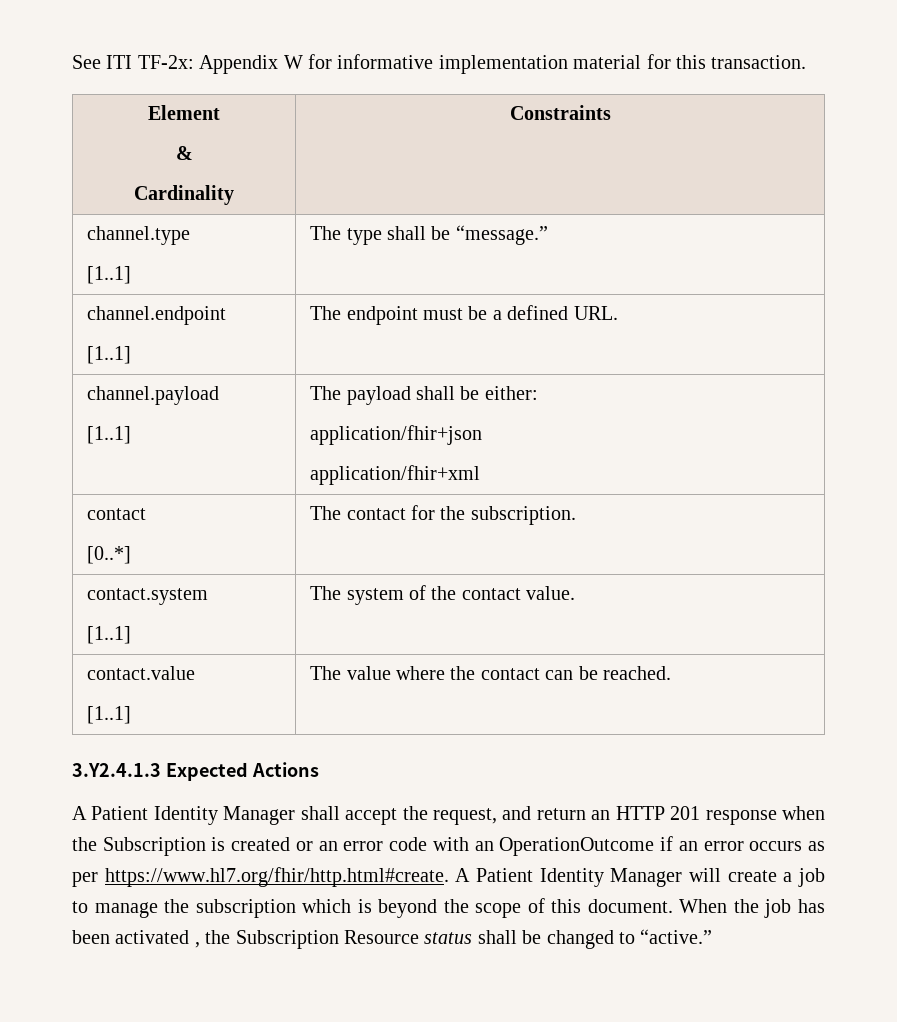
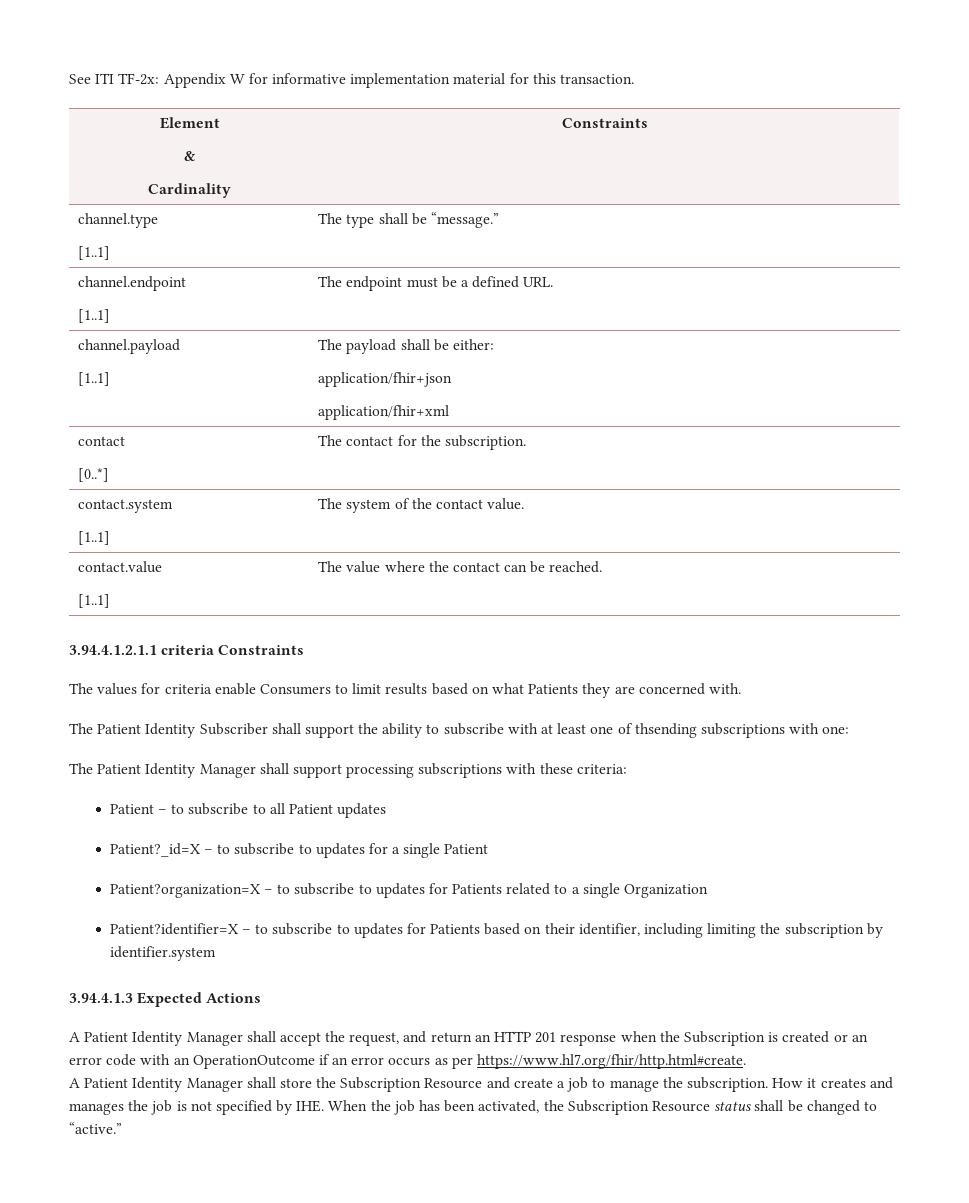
- 3.Y2.4.1.3 Expected Actions
+ 3.94.4.1.2.1.1 criteria Constraints
+ The values for criteria enable Consumers to limit results based on what Patients they are concerned with.
+ The Patient Identity Subscriber shall support the ability to subscribe with at least one of thsending subscriptions with one:
+ The Patient Identity Manager shall support processing subscriptions with these criteria:
+ Patient – to subscribe to all Patient updates
+ Patient?_id=X – to subscribe to updates for a single Patient
+ Patient?organization=X – to subscribe to updates for Patients related to a single Organization
+ Patient?identifier=X – to subscribe to updates for Patients based on their identifier, including limiting the subscription by identifier.system
+ 3.94.4.1.3 Expected Actions
- A Patient Identity Manager shall accept the request, and return an HTTP 201 response when the Subscription is created or an error code with an OperationOutcome if an error occurs as per https://www.hl7.org/fhir/http.html#create. A Patient Identity Manager will create a job to manage the subscription which is beyond the scope of this document. When the job has been activated , the Subscription Resource status shall be changed to “active.”
+ A Patient Identity Manager shall accept the request, and return an HTTP 201 response when the Subscription is created or an error code with an OperationOutcome if an error occurs as per https://www.hl7.org/fhir/http.html#create.
+ A Patient Identity Manager shall store the Subscription Resource and create a job to manage the subscription. How it creates and manages the job is not specified by IHE. When the job has been activated, the Subscription Resource status shall be changed to “active.”

